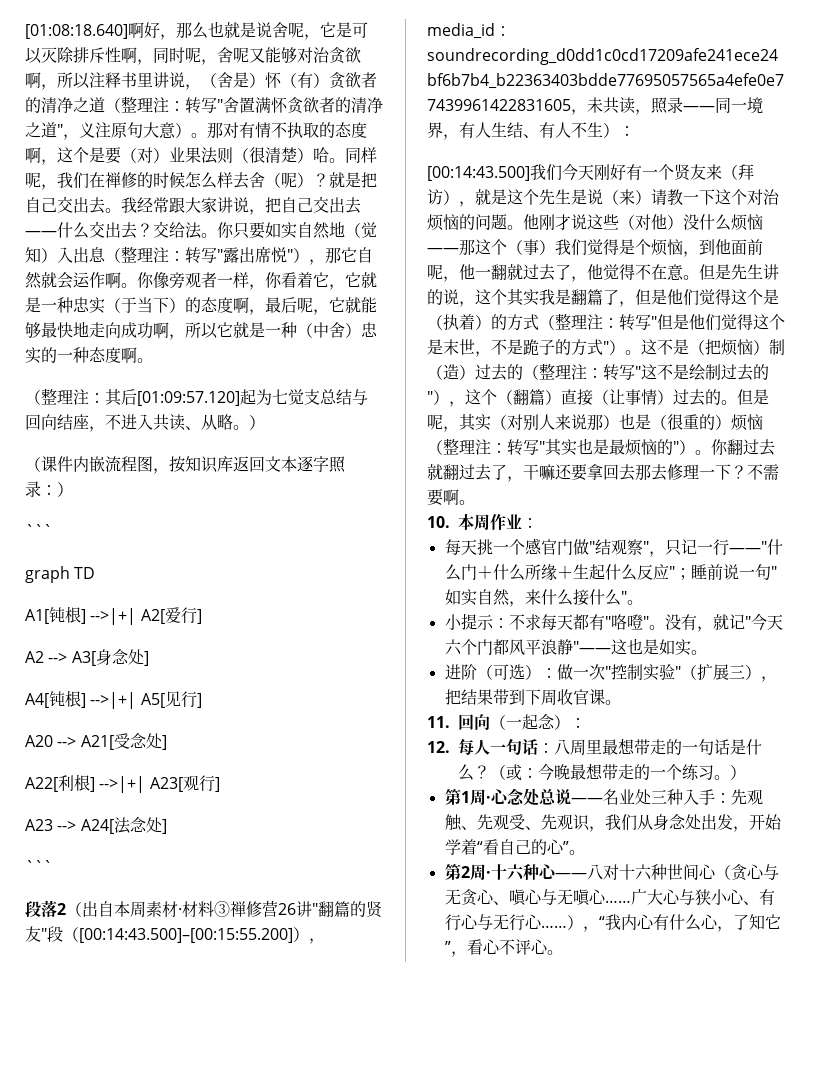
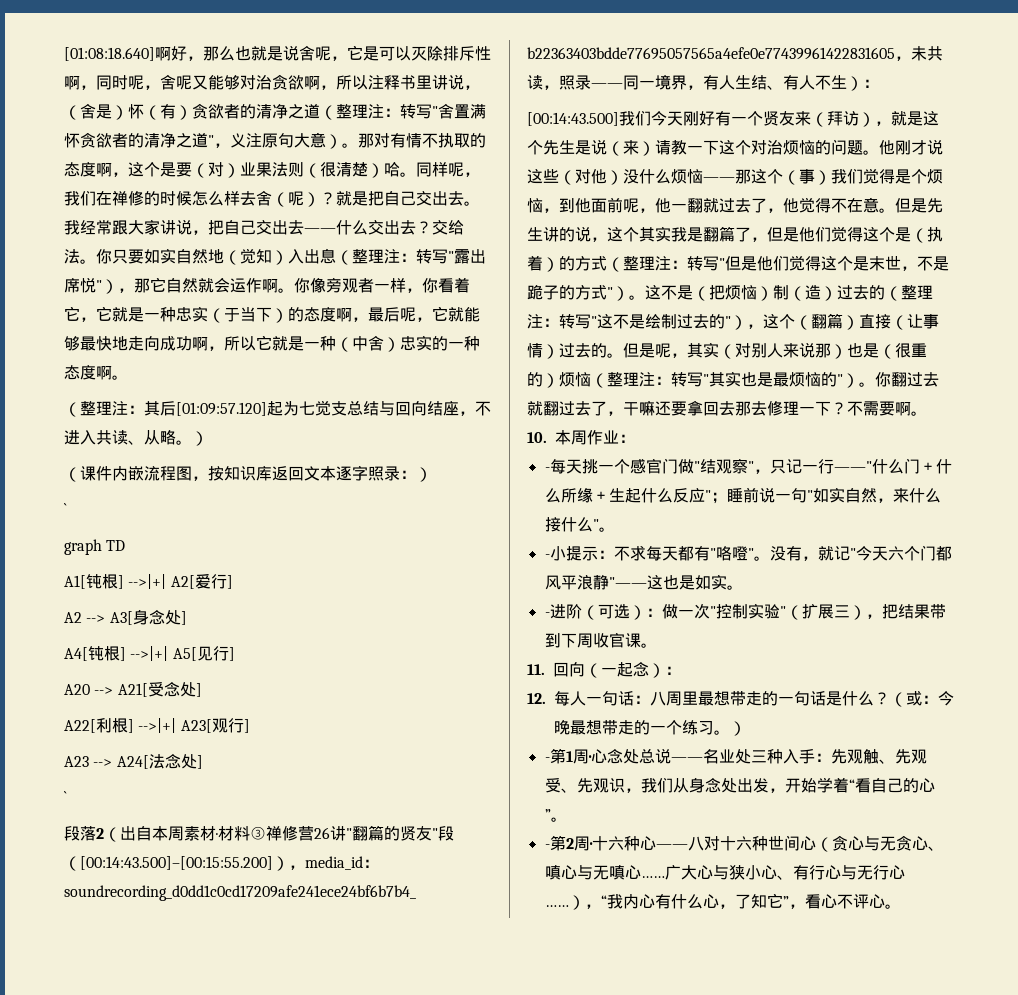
  （课件内嵌流程图，按知识库返回文本逐字照录：）
- ```
+ `
  A23 --> A24[法念处]
- ```
+ `
- 每天挑一个感官门做"结观察"，只记一行——"什么门＋什么所缘＋生起什么反应"；睡前说一句"如实自然，来什么接什么"。
+ -每天挑一个感官门做"结观察"，只记一行——"什么门＋什么所缘＋生起什么反应"；睡前说一句"如实自然，来什么接什么"。
- 小提示：不求每天都有"咯噔"。
+ -小提示：不求每天都有"咯噔"。
- 进阶（可选）：做一次"控制实验"（扩展三），把结果带到下周收官课。
+ -进阶（可选）：做一次"控制实验"（扩展三），把结果带到下周收官课。
- 第1周·心念处总说——名业处三种入手：先观触、先观受、先观识，我们从身念处出发，开始学着“看自己的心”。
+ -第1周·心念处总说——名业处三种入手：先观触、先观受、先观识，我们从身念处出发，开始学着“看自己的心”。
- 第2周·十六种心——八对十六种世间心（贪心与无贪心、嗔心与无嗔心……
+ -第2周·十六种心——八对十六种世间心（贪心与无贪心、嗔心与无嗔心……

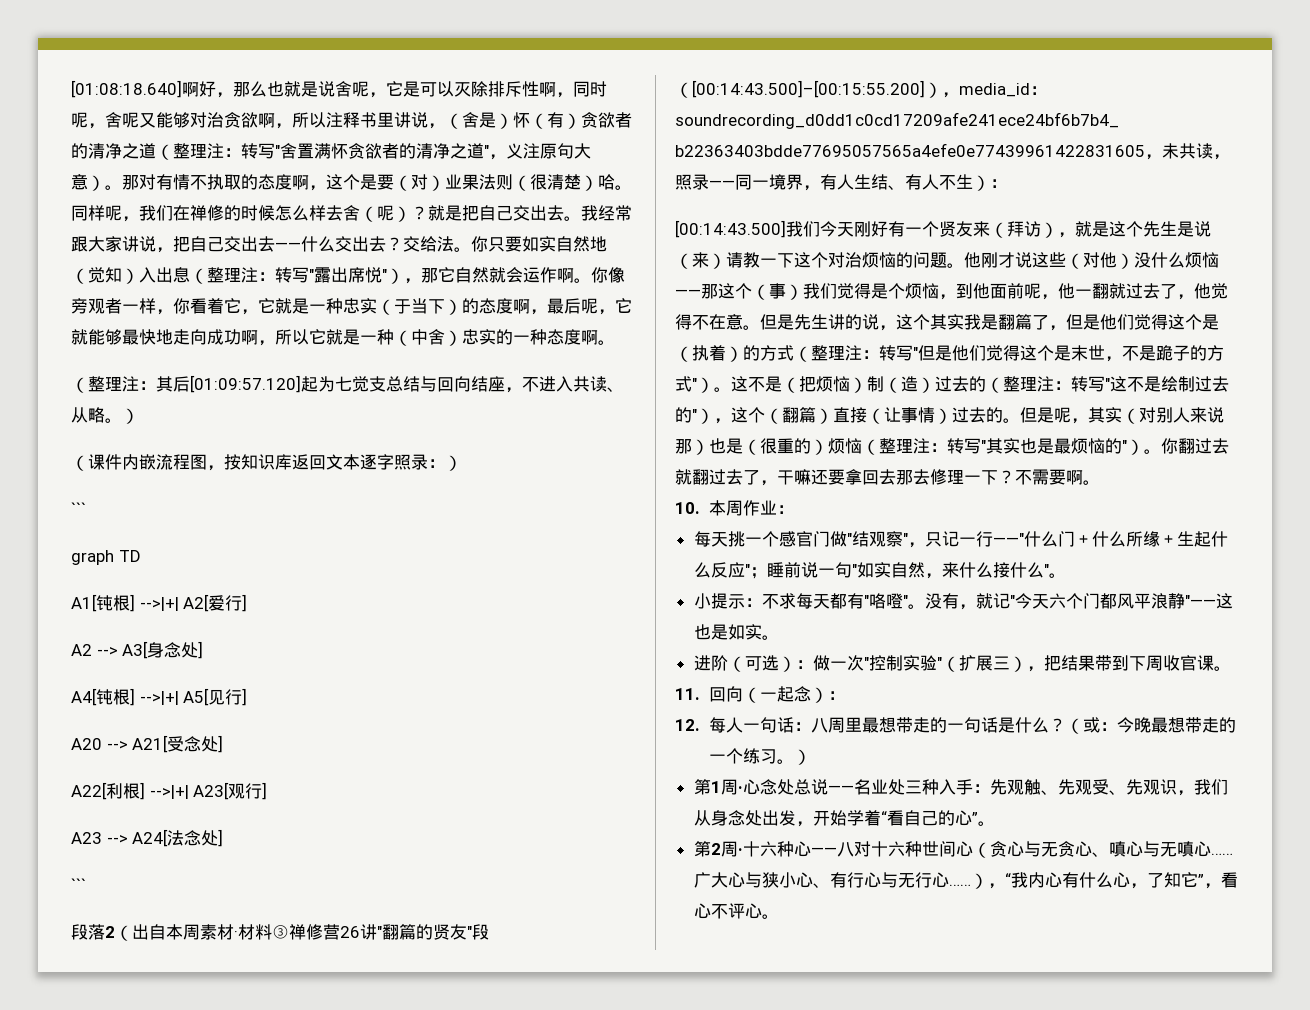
  （课件内嵌流程图，按知识库返回文本逐字照录：）
- `
+ ```
  A23 --> A24[法念处]
- `
+ ```
- -每天挑一个感官门做"结观察"，只记一行——"什么门＋什么所缘＋生起什么反应"；睡前说一句"如实自然，来什么接什么"。
+ 每天挑一个感官门做"结观察"，只记一行——"什么门＋什么所缘＋生起什么反应"；睡前说一句"如实自然，来什么接什么"。
- -小提示：不求每天都有"咯噔"。
+ 小提示：不求每天都有"咯噔"。
- -进阶（可选）：做一次"控制实验"（扩展三），把结果带到下周收官课。
+ 进阶（可选）：做一次"控制实验"（扩展三），把结果带到下周收官课。
- -第1周·心念处总说——名业处三种入手：先观触、先观受、先观识，我们从身念处出发，开始学着“看自己的心”。
+ 第1周·心念处总说——名业处三种入手：先观触、先观受、先观识，我们从身念处出发，开始学着“看自己的心”。
- -第2周·十六种心——八对十六种世间心（贪心与无贪心、嗔心与无嗔心……
+ 第2周·十六种心——八对十六种世间心（贪心与无贪心、嗔心与无嗔心……

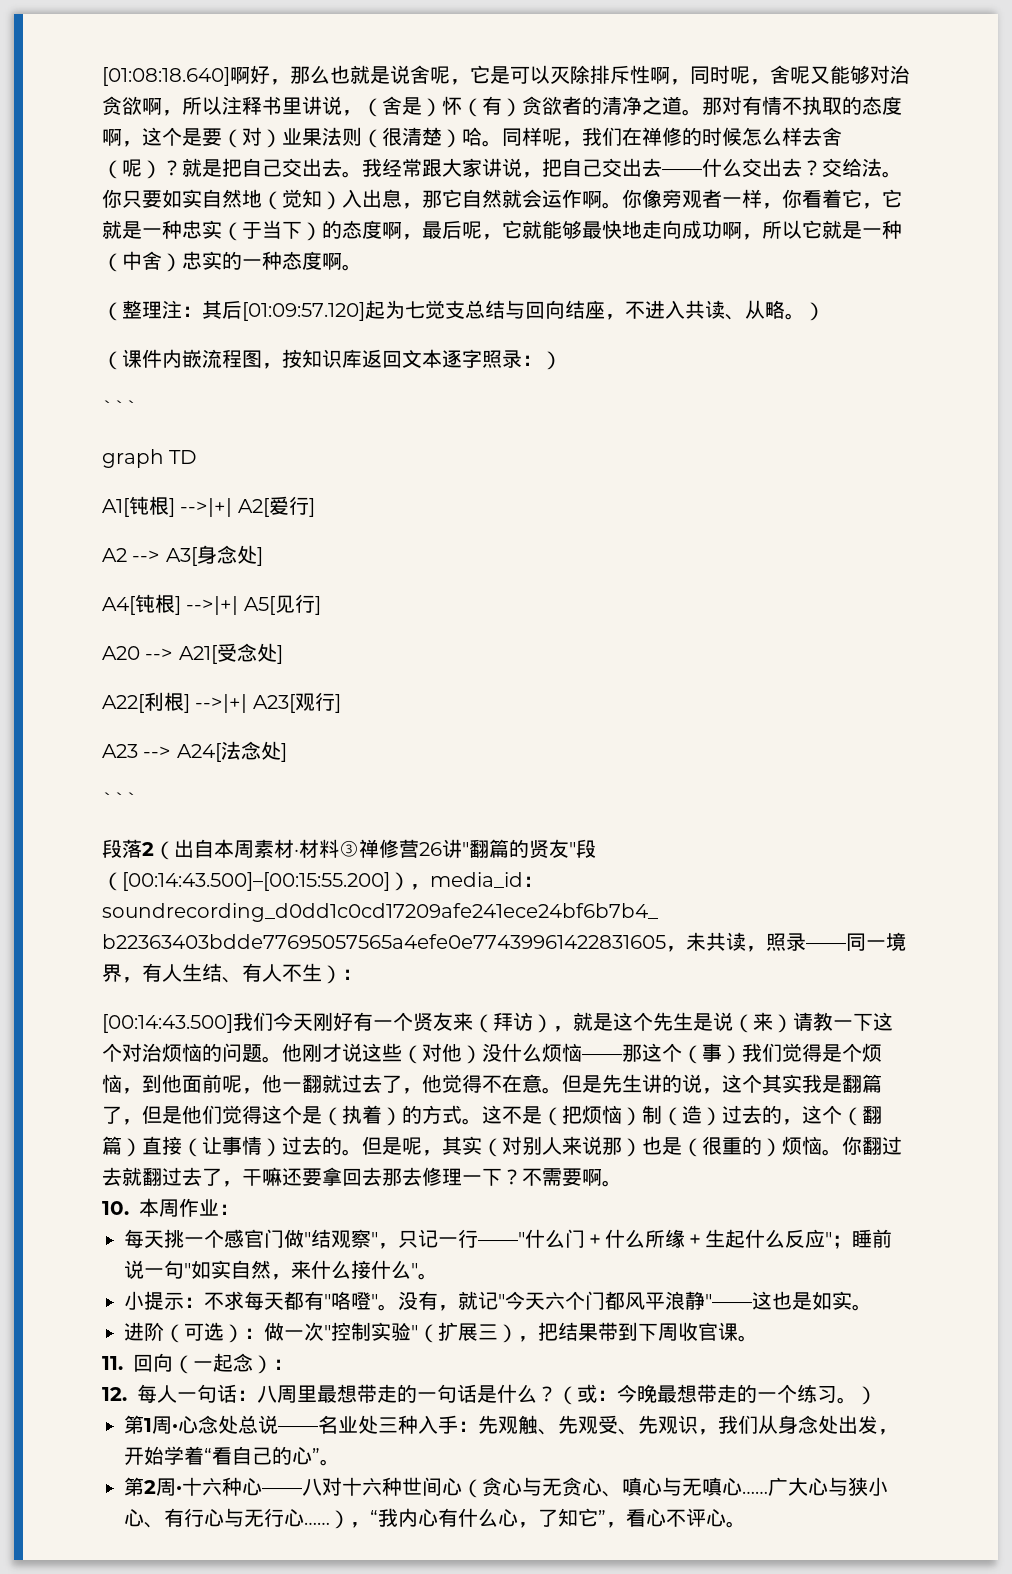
- [01:08:18.640]啊好，那么也就是说舍呢，它是可以灭除排斥性啊，同时呢，舍呢又能够对治贪欲啊，所以注释书里讲说，（舍是）怀（有）贪欲者的清净之道（整理注：转写"舍置满怀贪欲者的清净之道"，义注原句大意）。
+ [01:08:18.640]啊好，那么也就是说舍呢，它是可以灭除排斥性啊，同时呢，舍呢又能够对治贪欲啊，所以注释书里讲说，（舍是）怀（有）贪欲者的清净之道。
- 你只要如实自然地（觉知）入出息（整理注：转写"露出席悦"），那它自然就会运作啊。
+ 你只要如实自然地（觉知）入出息，那它自然就会运作啊。
- 但是先生讲的说，这个其实我是翻篇了，但是他们觉得这个是（执着）的方式（整理注：转写"但是他们觉得这个是末世，不是跪子的方式"）。
+ 但是先生讲的说，这个其实我是翻篇了，但是他们觉得这个是（执着）的方式。
- 这不是（把烦恼）制（造）过去的（整理注：转写"这不是绘制过去的"），这个（翻篇）直接（让事情）过去的。
+ 这不是（把烦恼）制（造）过去的，这个（翻篇）直接（让事情）过去的。
- 但是呢，其实（对别人来说那）也是（很重的）烦恼（整理注：转写"其实也是最烦恼的"）。
+ 但是呢，其实（对别人来说那）也是（很重的）烦恼。

